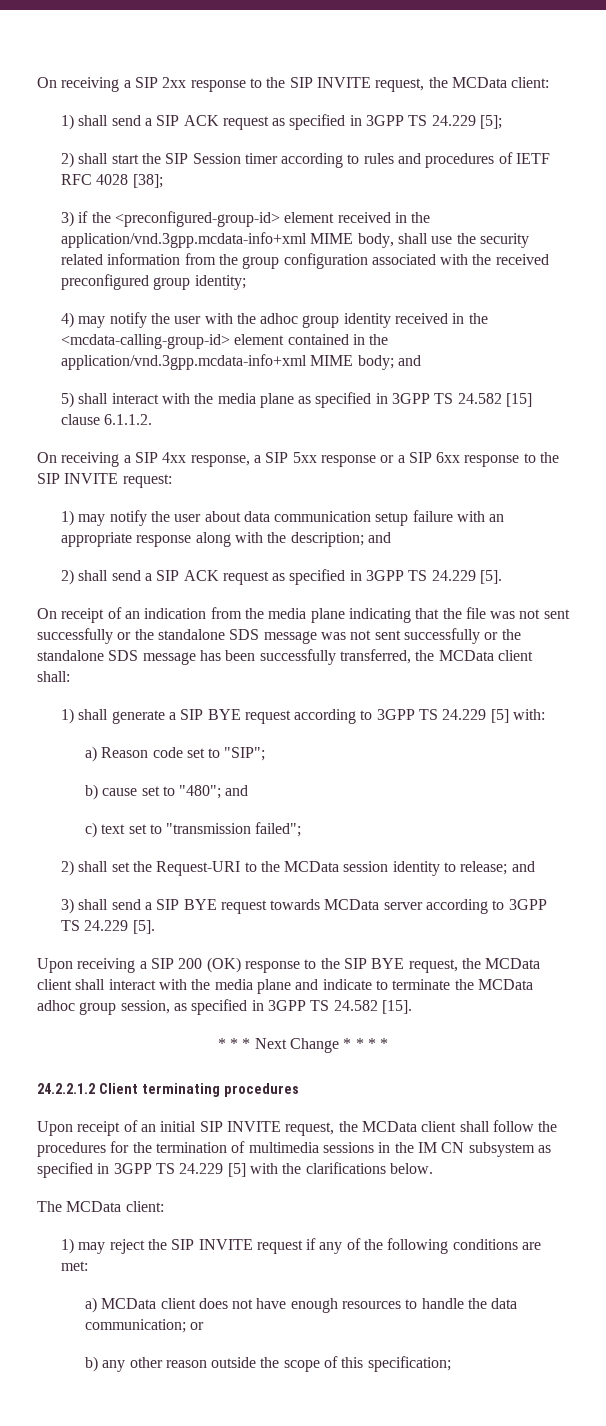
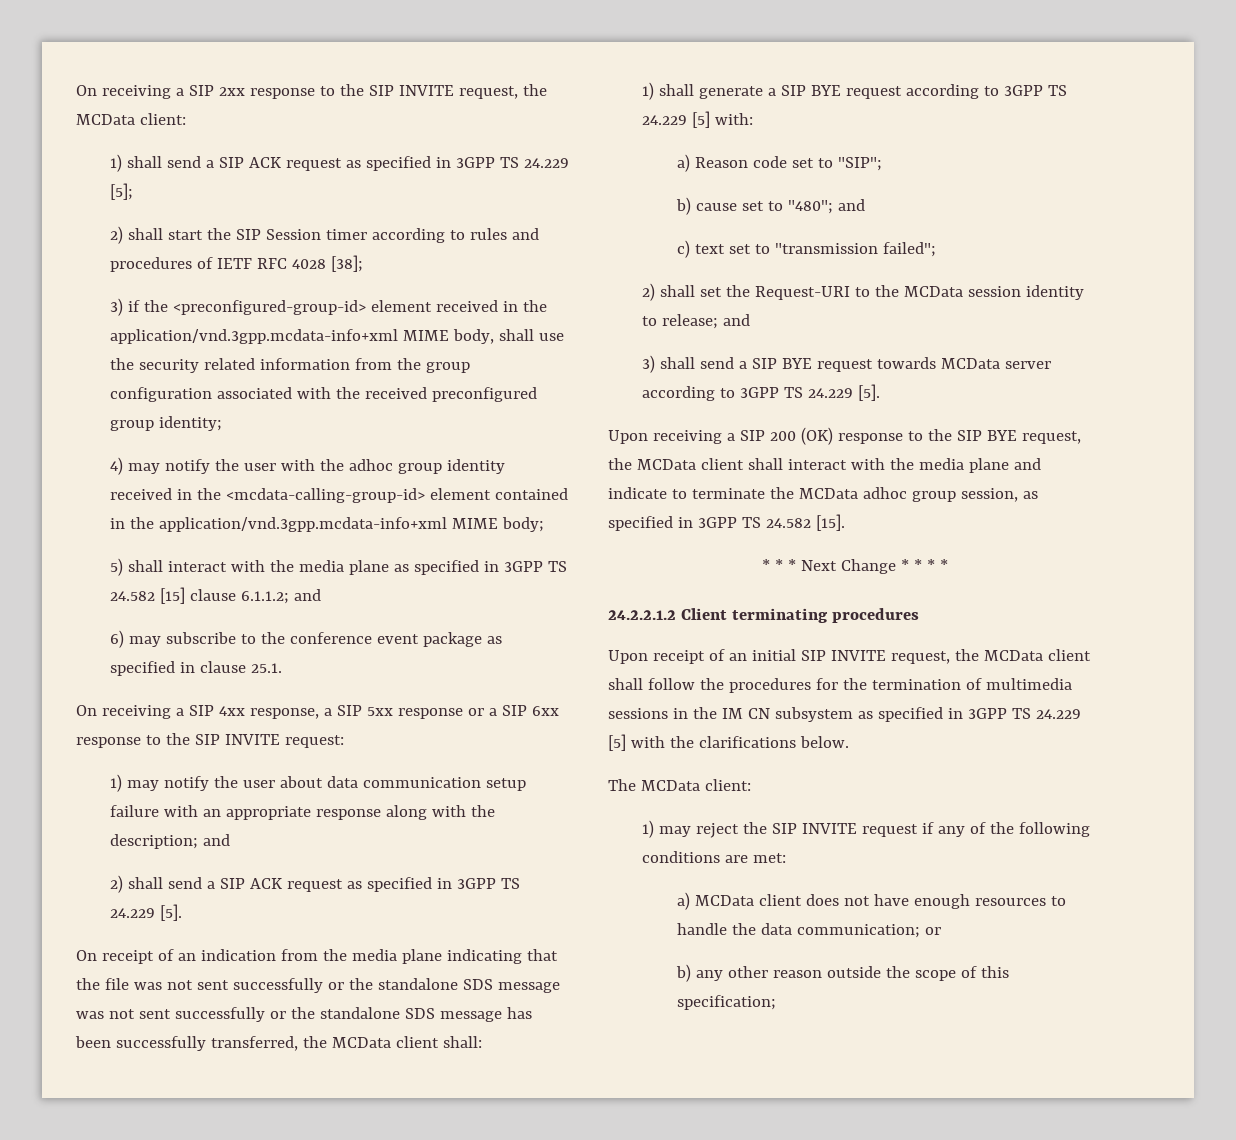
- 4) may notify the user with the adhoc group identity received in the <mcdata-calling-group-id> element contained in the application/vnd.3gpp.mcdata-info+xml MIME body; and
+ 4) may notify the user with the adhoc group identity received in the <mcdata-calling-group-id> element contained in the application/vnd.3gpp.mcdata-info+xml MIME body;
- 5) shall interact with the media plane as specified in 3GPP TS 24.582 [15] clause 6.1.1.2.
+ 5) shall interact with the media plane as specified in 3GPP TS 24.582 [15] clause 6.1.1.2; and
+ 6) may subscribe to the conference event package as specified in clause 25.1.

